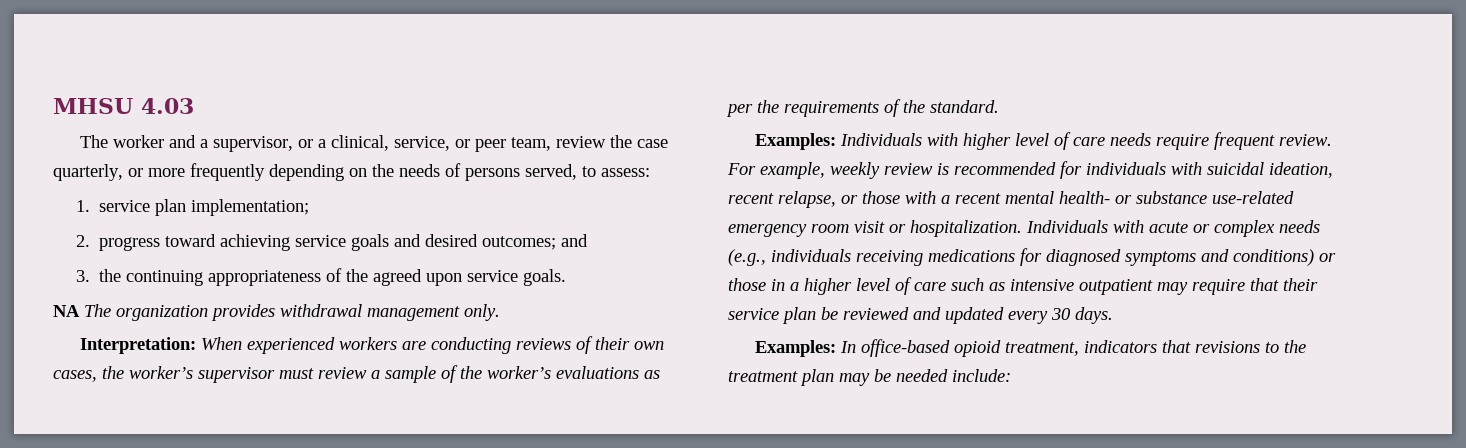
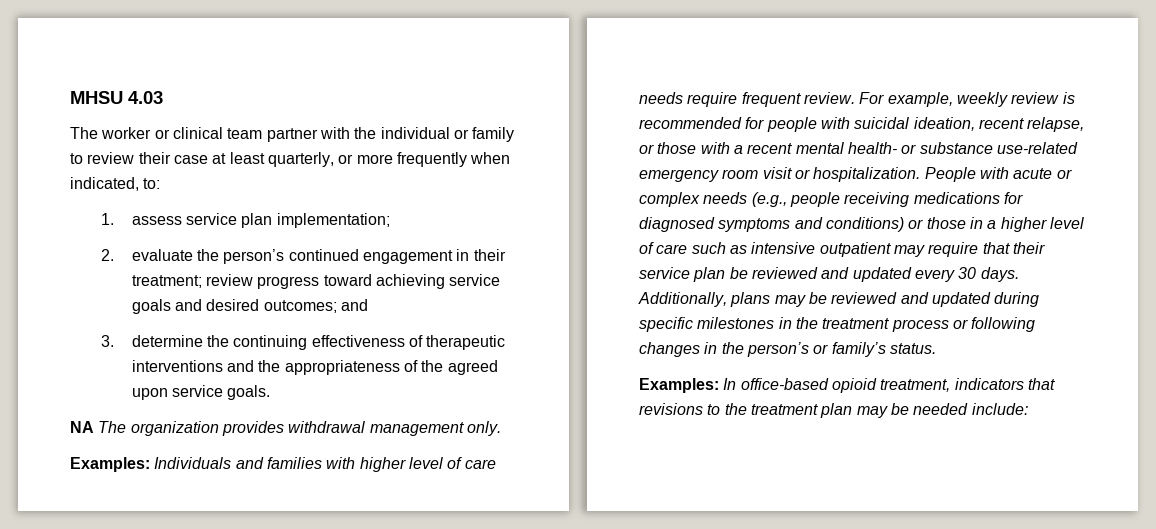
- The worker and a supervisor, or a clinical, service, or peer team, review the case quarterly, or more frequently depending on the needs of persons served, to assess:
+ The worker or clinical team partner with the individual or family to review their case at least quarterly, or more frequently when indicated, to:
- 1. service plan implementation;
+ 1. assess service plan implementation;
- 2. progress toward achieving service goals and desired outcomes; and
+ 2. evaluate the person’s continued engagement in their treatment; review progress toward achieving service goals and desired outcomes; and
- 3. the continuing appropriateness of the agreed upon service goals.
+ 3. determine the continuing effectiveness of therapeutic interventions and the appropriateness of the agreed upon service goals.
- Interpretation: When experienced workers are conducting reviews of their own cases, the worker’s supervisor must review a sample of the worker’s evaluations as per the requirements of the standard.
- Examples: Individuals with higher level of care needs require frequent review.
+ Examples: Individuals and families with higher level of care needs require frequent review.
- For example, weekly review is recommended for individuals with suicidal ideation, recent relapse, or those with a recent mental health- or substance use-related emergency room visit or hospitalization.
+ For example, weekly review is recommended for people with suicidal ideation, recent relapse, or those with a recent mental health- or substance use-related emergency room visit or hospitalization.
- Individuals with acute or complex needs (e.g., individuals receiving medications for diagnosed symptoms and conditions) or those in a higher level of care such as intensive outpatient may require that their service plan be reviewed and updated every 30 days.
+ People with acute or complex needs (e.g., people receiving medications for diagnosed symptoms and conditions) or those in a higher level of care such as intensive outpatient may require that their service plan be reviewed and updated every 30 days. Additionally, plans may be reviewed and updated during specific milestones in the treatment process or following changes in the person’s or family’s status.

